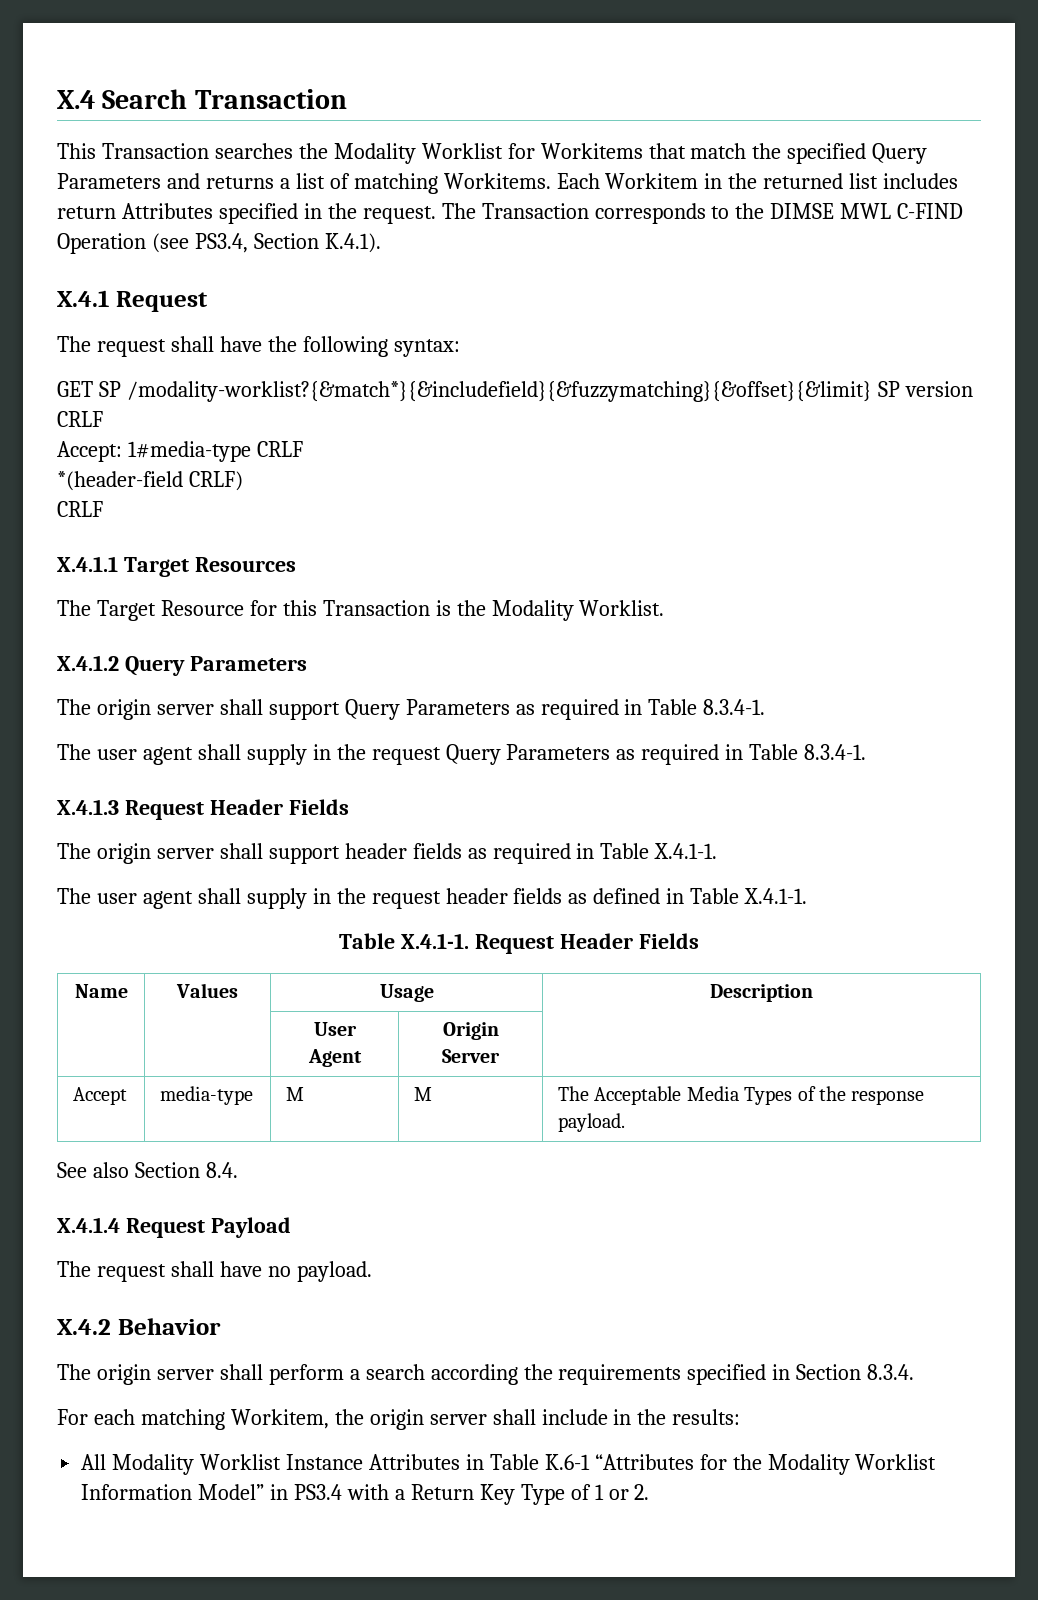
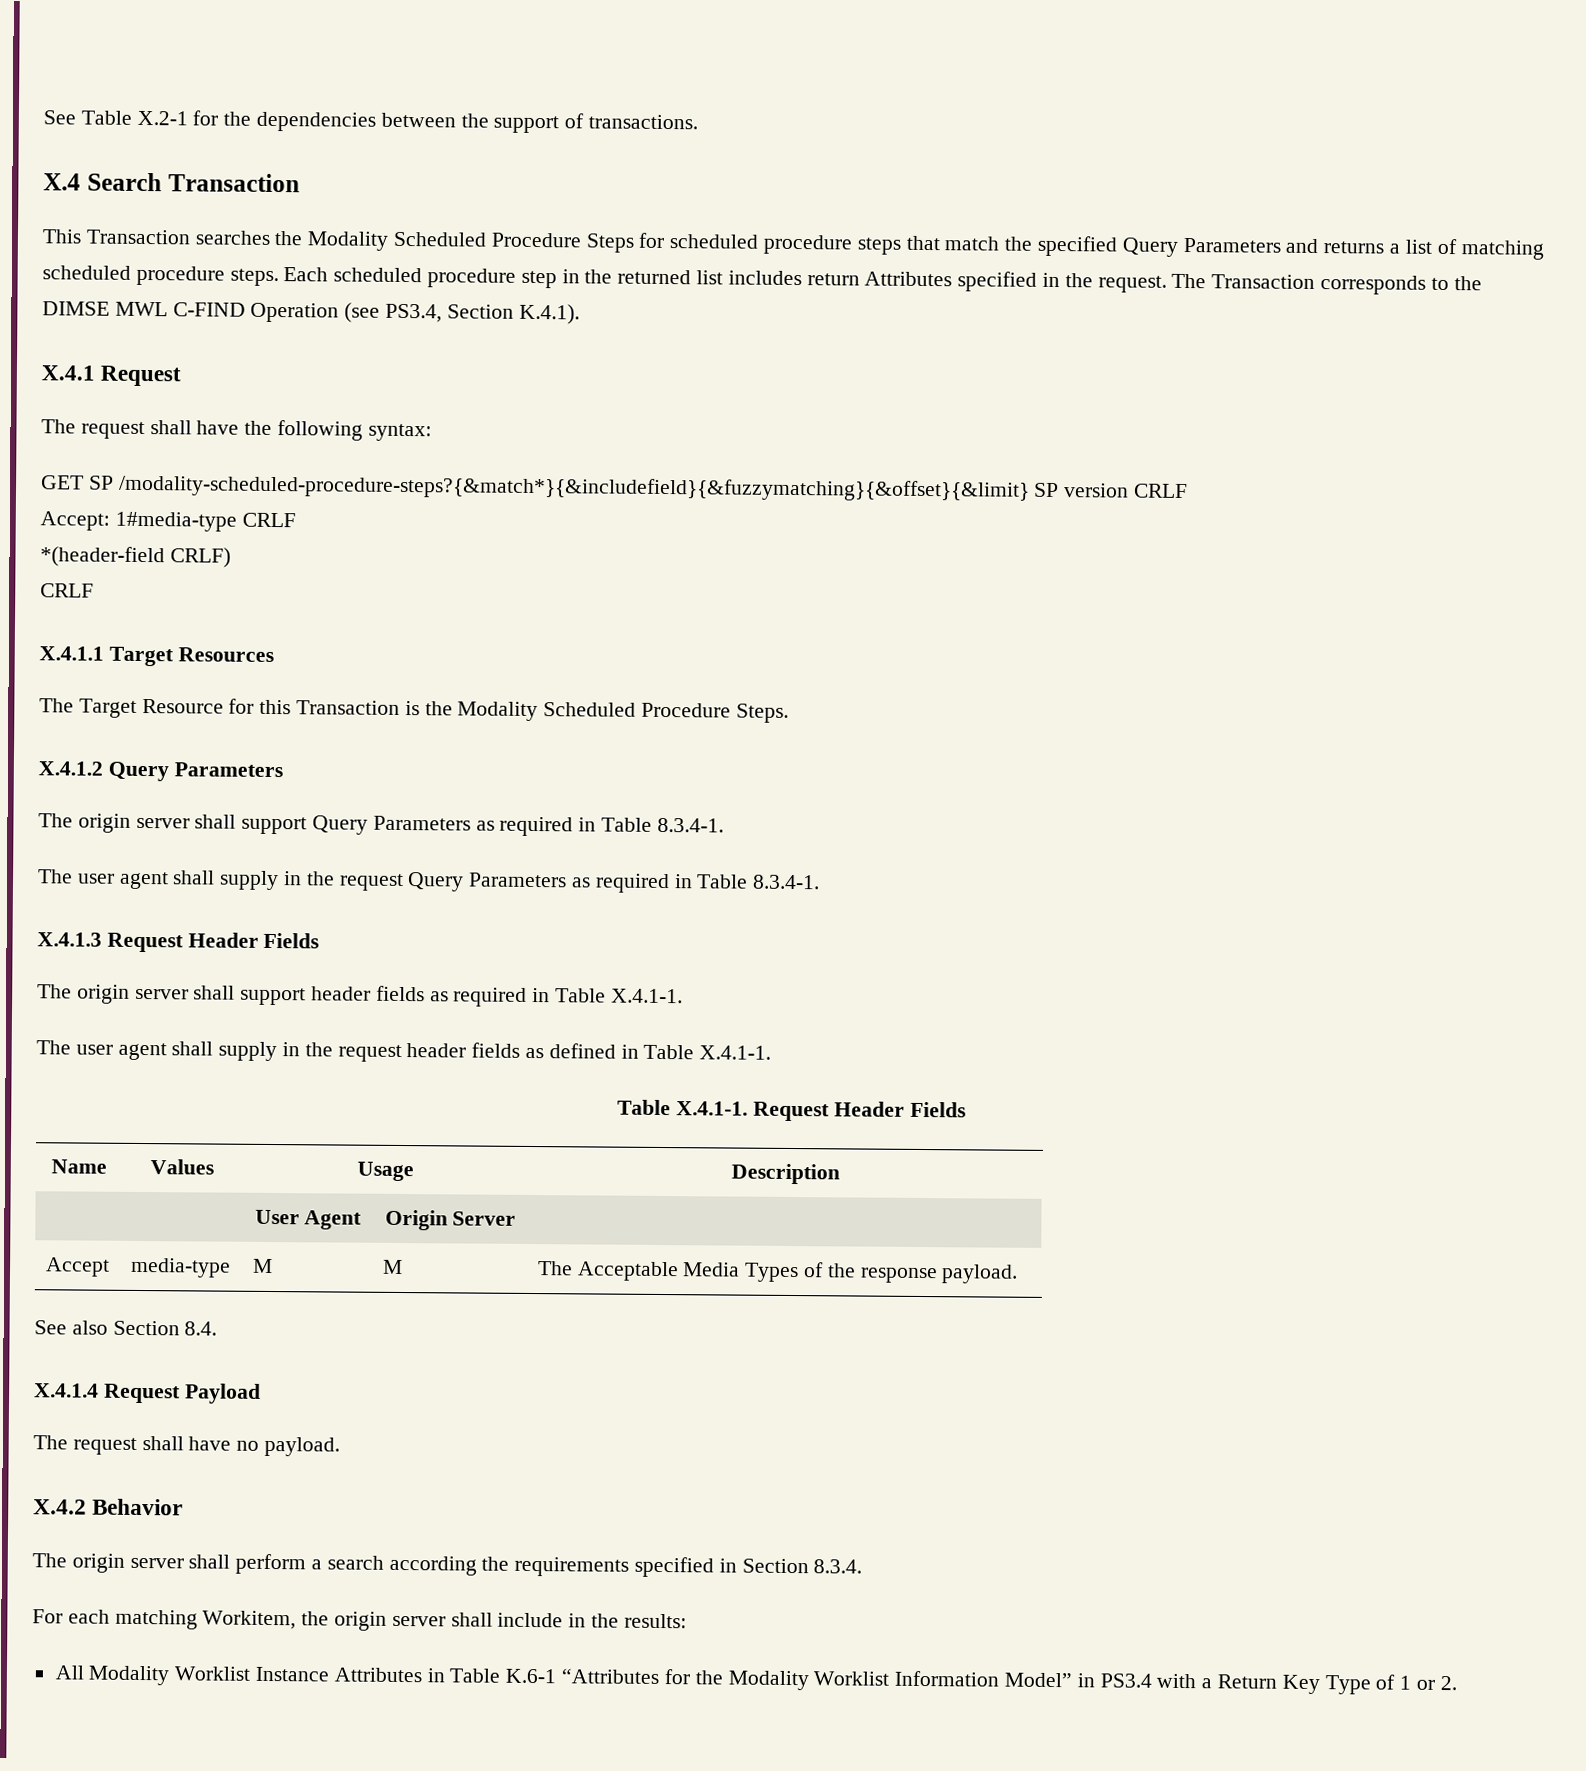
+ See Table X.2-1 for the dependencies between the support of transactions.
- This Transaction searches the Modality Worklist for Workitems that match the specified Query Parameters and returns a list of matching Workitems. Each Workitem in the returned list includes return Attributes specified in the request.
+ This Transaction searches the Modality Scheduled Procedure Steps for scheduled procedure steps that match the specified Query Parameters and returns a list of matching scheduled procedure steps. Each scheduled procedure step in the returned list includes return Attributes specified in the request.
- GET SP /modality-worklist?{&match*}{&includefield}{&fuzzymatching}{&offset}{&limit} SP version CRLF
+ GET SP /modality-scheduled-procedure-steps?{&match*}{&includefield}{&fuzzymatching}{&offset}{&limit} SP version CRLF
- The Target Resource for this Transaction is the Modality Worklist.
+ The Target Resource for this Transaction is the Modality Scheduled Procedure Steps.

